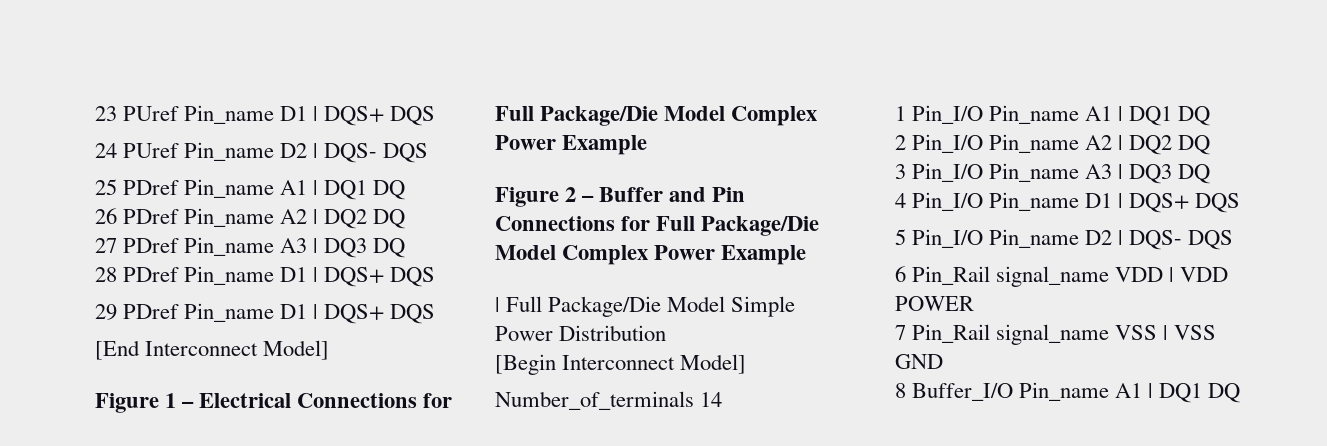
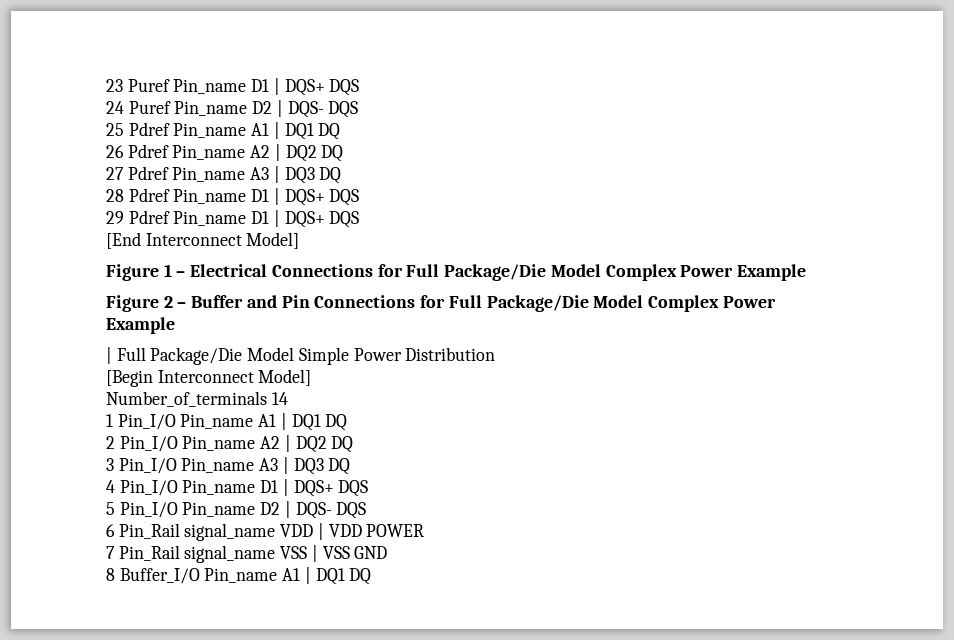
- 23 PUref Pin_name D1 | DQS+ DQS
+ 23 Puref Pin_name D1 | DQS+ DQS
- 24 PUref Pin_name D2 | DQS- DQS
+ 24 Puref Pin_name D2 | DQS- DQS
- 25 PDref Pin_name A1 | DQ1 DQ
+ 25 Pdref Pin_name A1 | DQ1 DQ
- 26 PDref Pin_name A2 | DQ2 DQ
+ 26 Pdref Pin_name A2 | DQ2 DQ
- 27 PDref Pin_name A3 | DQ3 DQ
+ 27 Pdref Pin_name A3 | DQ3 DQ
- 28 PDref Pin_name D1 | DQS+ DQS
+ 28 Pdref Pin_name D1 | DQS+ DQS
- 29 PDref Pin_name D1 | DQS+ DQS
+ 29 Pdref Pin_name D1 | DQS+ DQS

